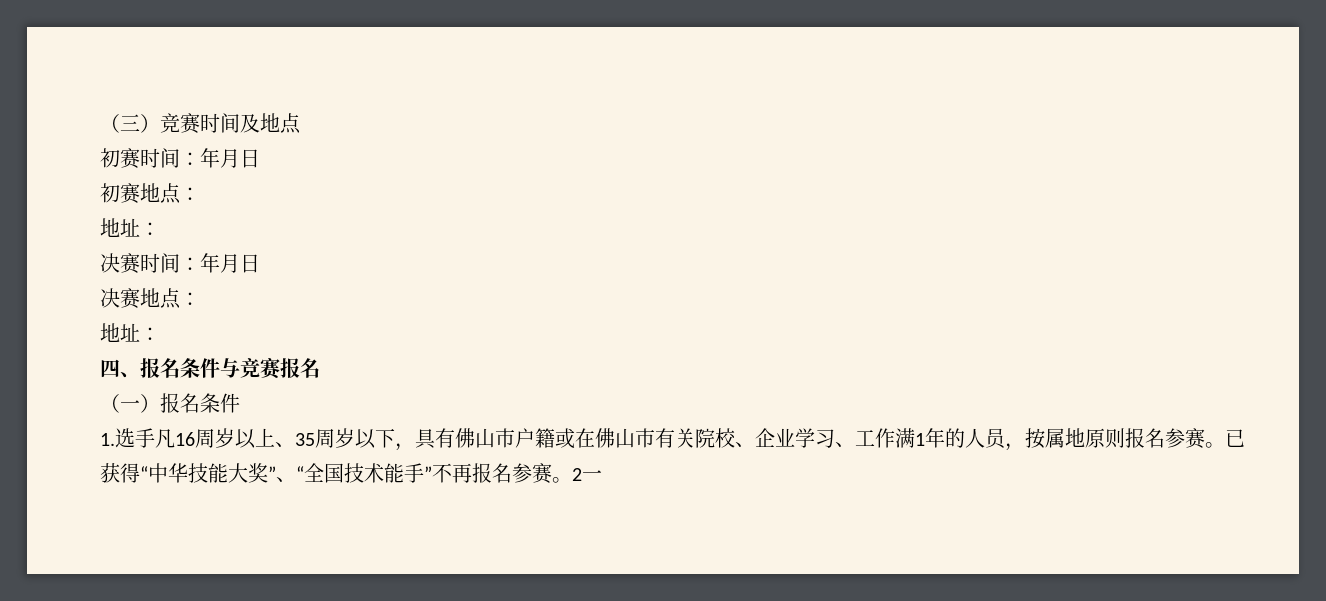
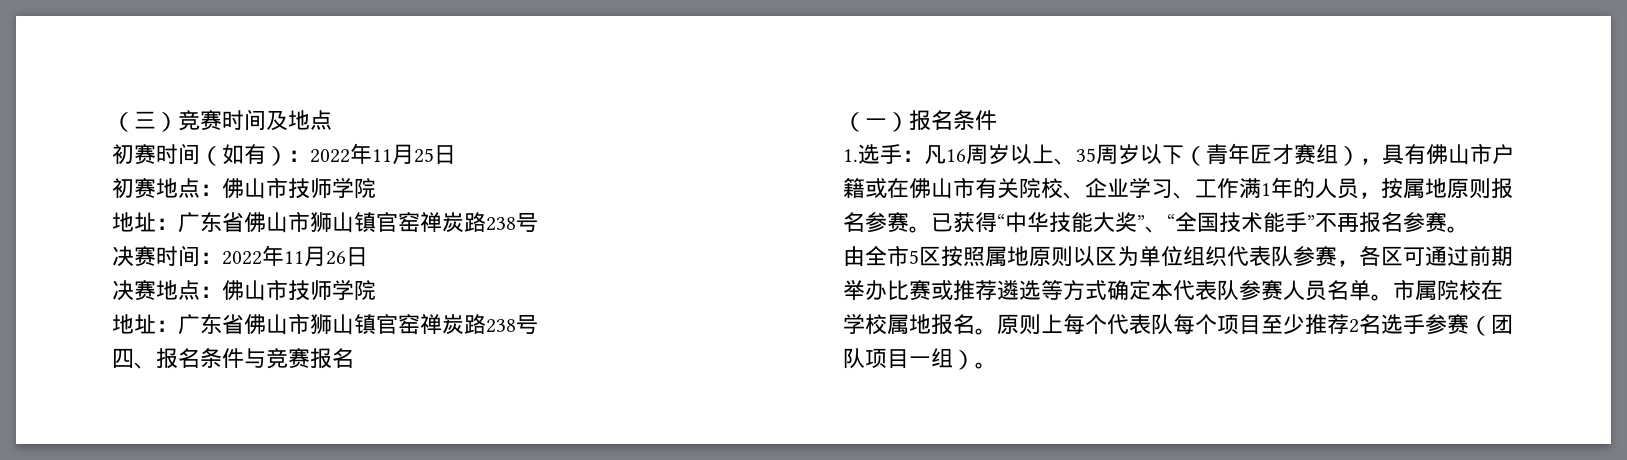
- 初赛时间：年月日
- 初赛地点：
- 地址：
+ 初赛时间（如有）：2022年11月25日
+ 初赛地点：佛山市技师学院
+ 地址：广东省佛山市狮山镇官窑禅炭路238号
- 决赛时间：年月日
+ 决赛时间：2022年11月26日
- 决赛地点：
- 地址：
+ 决赛地点：佛山市技师学院
+ 地址：广东省佛山市狮山镇官窑禅炭路238号
- 1.选手凡16周岁以上、35周岁以下，具有佛山市户籍或在佛山市有关院校、企业学习、工作满1年的人员，按属地原则报名参赛。
+ 1.选手：凡16周岁以上、35周岁以下（青年匠才赛组），具有佛山市户籍或在佛山市有关院校、企业学习、工作满1年的人员，按属地原则报名参赛。
- 已获得“中华技能大奖”、“全国技术能手”不再报名参赛。2一
+ 已获得“中华技能大奖”、“全国技术能手”不再报名参赛。
+ 由全市5区按照属地原则以区为单位组织代表队参赛，各区可通过前期举办比赛或推荐遴选等方式确定本代表队参赛人员名单。市属院校在学校属地报名。原则上每个代表队每个项目至少推荐2名选手参赛（团队项目一组）。

